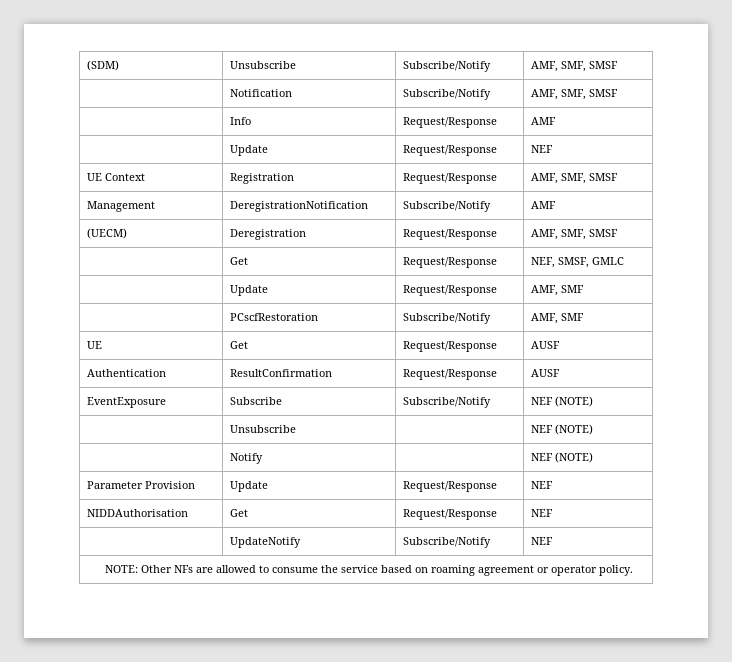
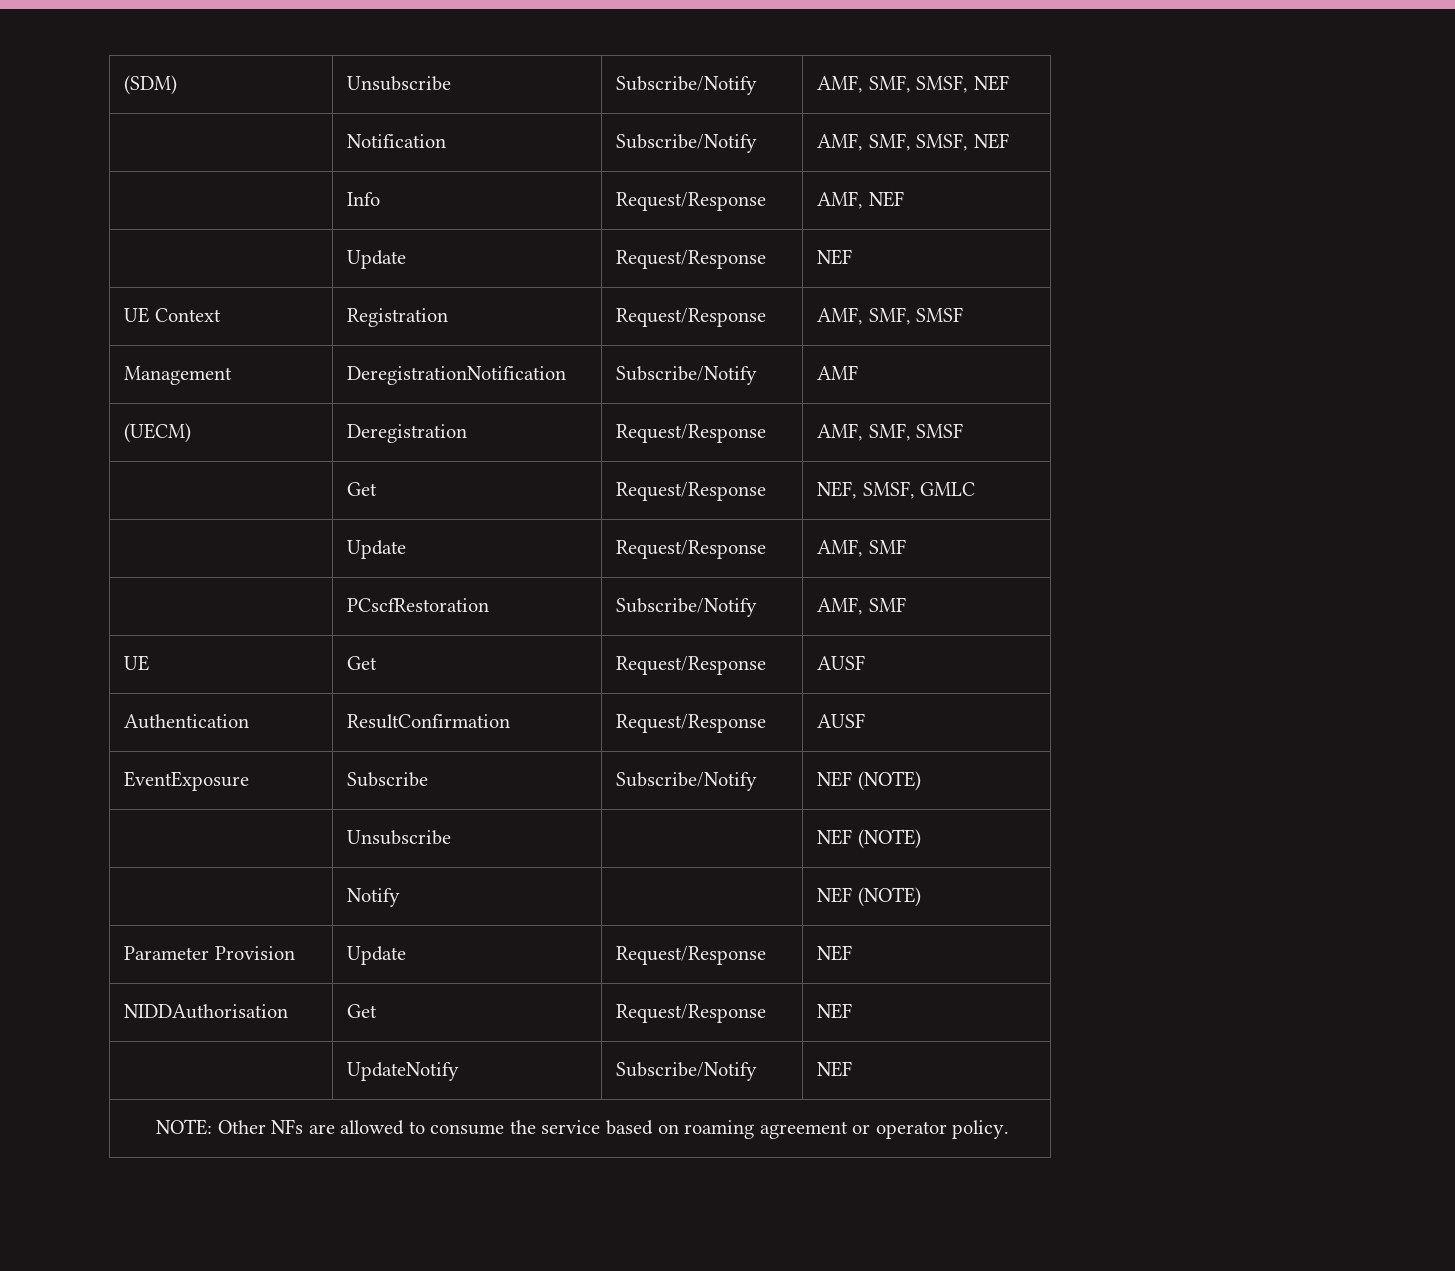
- (SDM) | Unsubscribe | Subscribe/Notify | AMF, SMF, SMSF
+ (SDM) | Unsubscribe | Subscribe/Notify | AMF, SMF, SMSF, NEF
- | Notification | Subscribe/Notify | AMF, SMF, SMSF
+ | Notification | Subscribe/Notify | AMF, SMF, SMSF, NEF
- | Info | Request/Response | AMF
+ | Info | Request/Response | AMF, NEF

